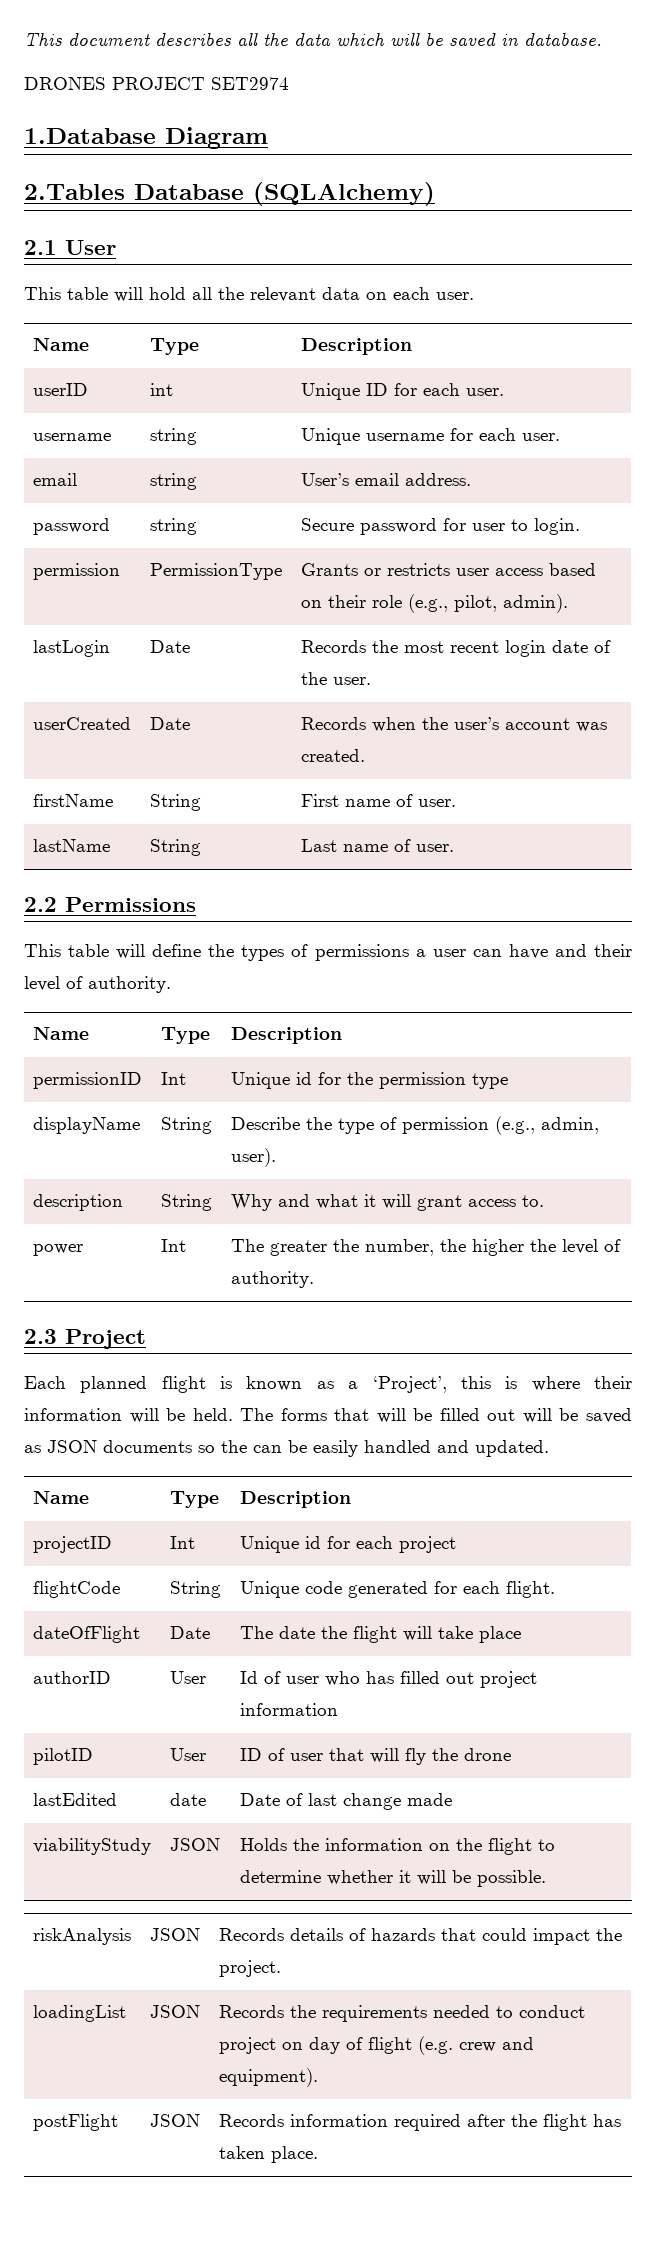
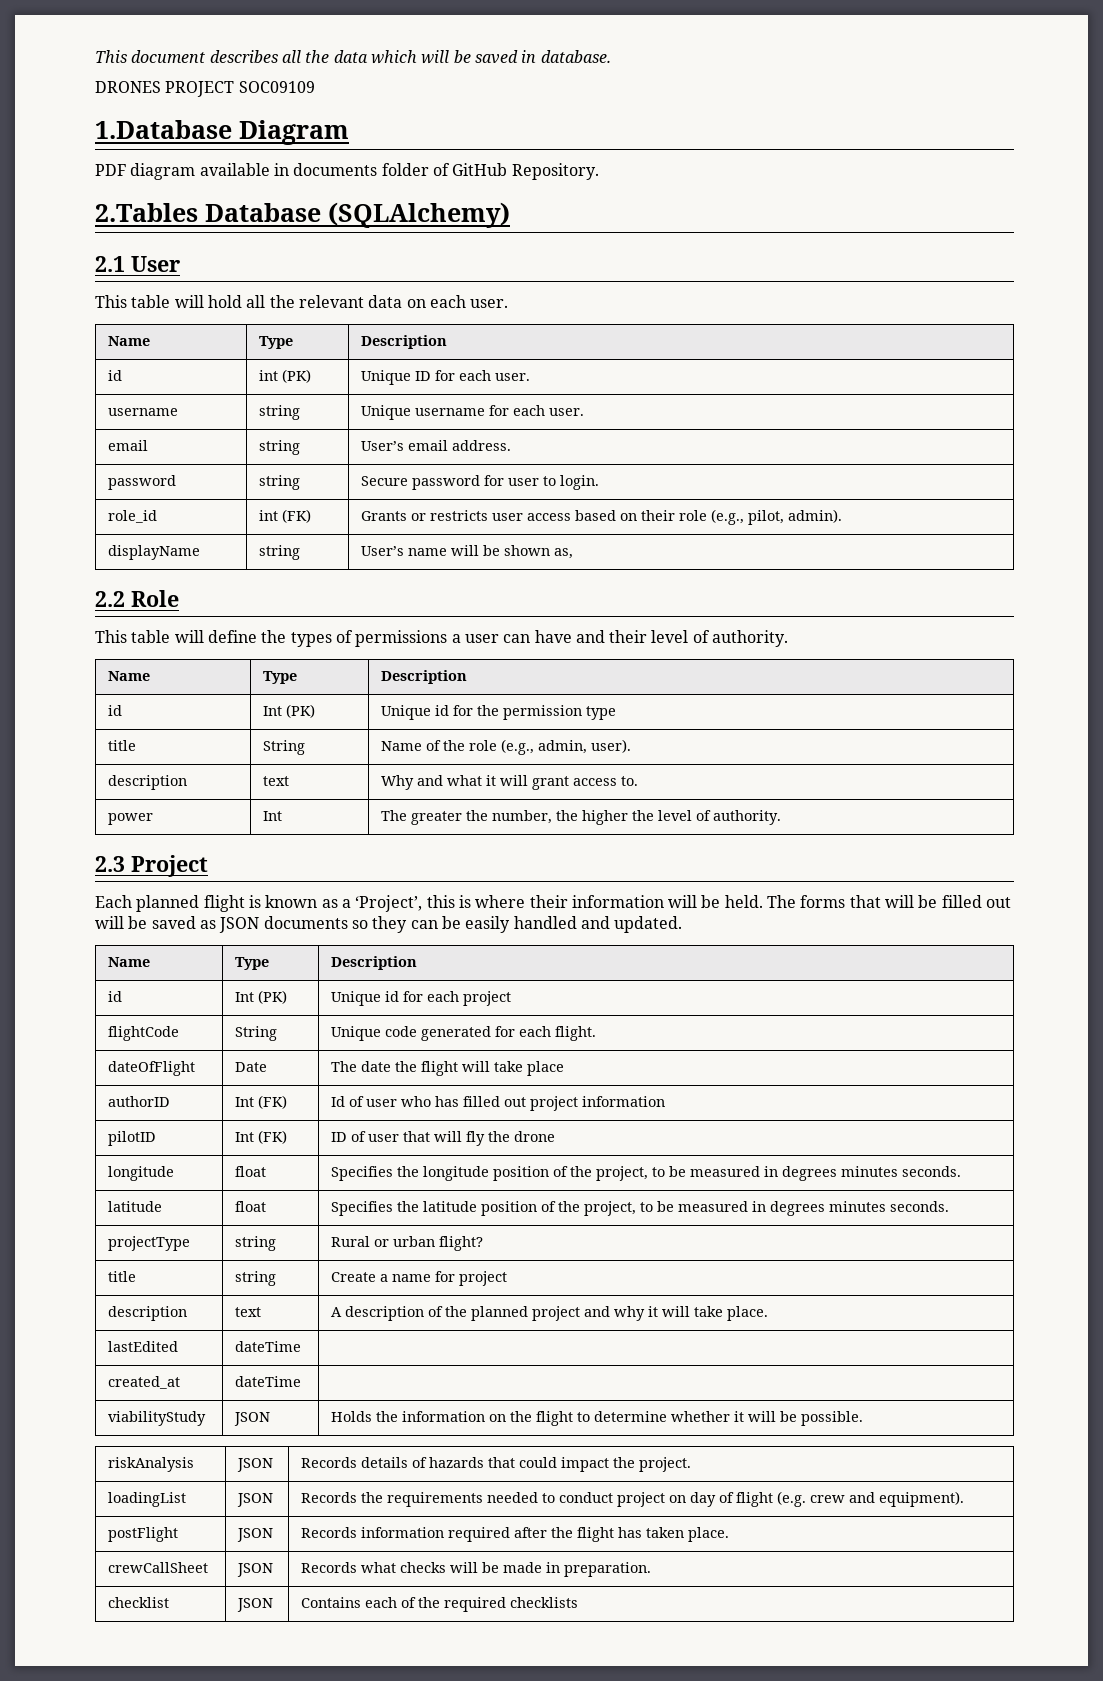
- DRONES PROJECT SET2974
+ DRONES PROJECT SOC09109
+ PDF diagram available in documents folder of GitHub Repository.
- userID | int | Unique ID for each user.
+ id | int (PK) | Unique ID for each user.
- permission | PermissionType | Grants or restricts user access based on their role (e.g., pilot, admin).
+ role_id | int (FK) | Grants or restricts user access based on their role (e.g., pilot, admin).
- lastLogin | Date | Records the most recent login date of the user.
- userCreated | Date | Records when the user’s account was created.
- firstName | String | First name of user.
- lastName | String | Last name of user.
+ displayName | string | User’s name will be shown as,
- 2.2 Permissions
+ 2.2 Role
- permissionID | Int | Unique id for the permission type
+ id | Int (PK) | Unique id for the permission type
- displayName | String | Describe the type of permission (e.g., admin, user).
+ title | String | Name of the role (e.g., admin, user).
- description | String | Why and what it will grant access to.
+ description | text | Why and what it will grant access to.
- The forms that will be filled out will be saved as JSON documents so the can be easily handled and updated.
+ The forms that will be filled out will be saved as JSON documents so they can be easily handled and updated.
- projectID | Int | Unique id for each project
+ id | Int (PK) | Unique id for each project
- authorID | User | Id of user who has filled out project information
+ authorID | Int (FK) | Id of user who has filled out project information
- pilotID | User | ID of user that will fly the drone
+ pilotID | Int (FK) | ID of user that will fly the drone
- lastEdited | date | Date of last change made
+ longitude | float | Specifies the longitude position of the project, to be measured in degrees minutes seconds.
+ latitude | float | Specifies the latitude position of the project, to be measured in degrees minutes seconds.
+ projectType | string | Rural or urban flight?
+ title | string | Create a name for project
+ description | text | A description of the planned project and why it will take place.
+ lastEdited | dateTime |
+ created_at | dateTime |
+ crewCallSheet | JSON | Records what checks will be made in preparation.
+ checklist | JSON | Contains each of the required checklists

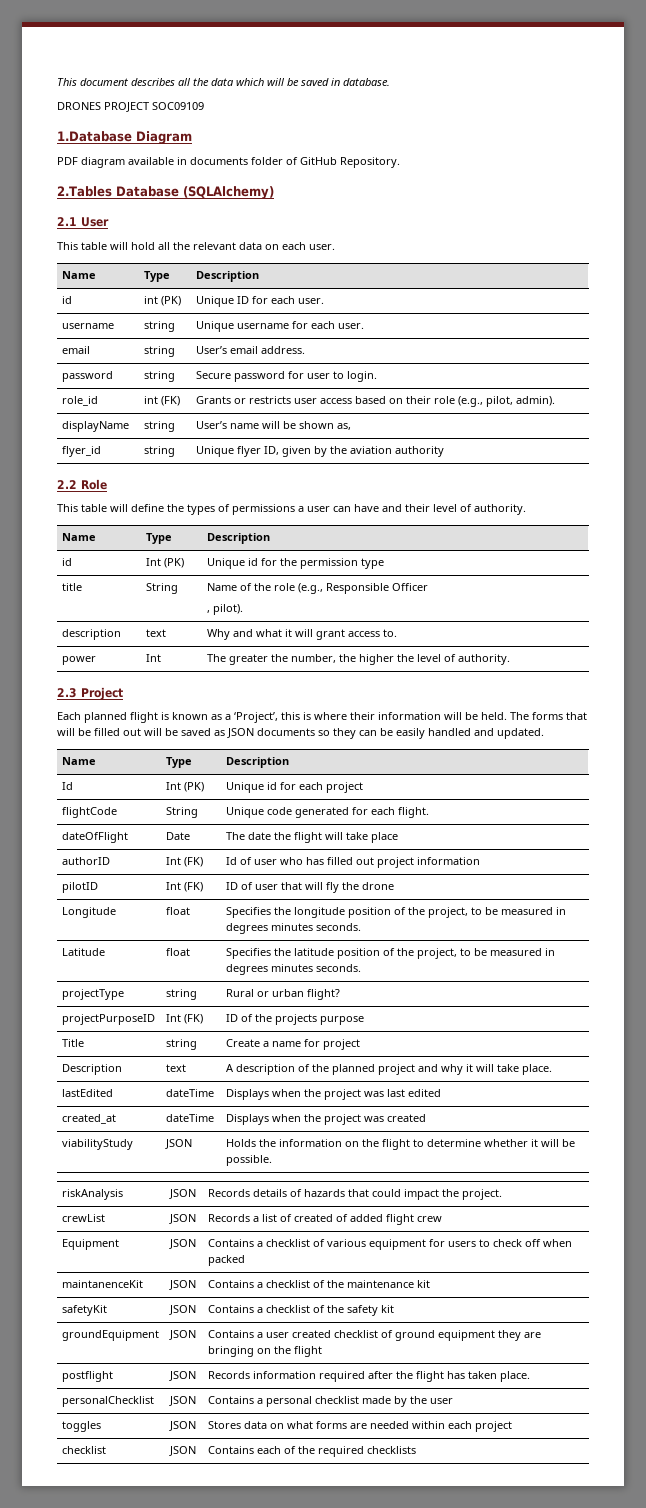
+ flyer_id | string | Unique flyer ID, given by the aviation authority
- title | String | Name of the role (e.g., admin, user).
+ title | String | Name of the role (e.g., Responsible Officer
+ , pilot).
- id | Int (PK) | Unique id for each project
+ Id | Int (PK) | Unique id for each project
- longitude | float | Specifies the longitude position of the project, to be measured in degrees minutes seconds.
+ Longitude | float | Specifies the longitude position of the project, to be measured in degrees minutes seconds.
- latitude | float | Specifies the latitude position of the project, to be measured in degrees minutes seconds.
+ Latitude | float | Specifies the latitude position of the project, to be measured in degrees minutes seconds.
- title | string | Create a name for project
+ projectPurposeID | Int (FK) | ID of the projects purpose
+ Title | string | Create a name for project
- description | text | A description of the planned project and why it will take place.
+ Description | text | A description of the planned project and why it will take place.
- lastEdited | dateTime |
- created_at | dateTime |
+ lastEdited | dateTime | Displays when the project was last edited
+ created_at | dateTime | Displays when the project was created
- loadingList | JSON | Records the requirements needed to conduct project on day of flight (e.g. crew and equipment).
- postFlight | JSON | Records information required after the flight has taken place.
+ crewList | JSON | Records a list of created of added flight crew
+ Equipment | JSON | Contains a checklist of various equipment for users to check off when packed
+ maintanenceKit | JSON | Contains a checklist of the maintenance kit
+ safetyKit | JSON | Contains a checklist of the safety kit
+ groundEquipment | JSON | Contains a user created checklist of ground equipment they are bringing on the flight
+ postflight | JSON | Records information required after the flight has taken place.
- crewCallSheet | JSON | Records what checks will be made in preparation.
+ personalChecklist | JSON | Contains a personal checklist made by the user
+ toggles | JSON | Stores data on what forms are needed within each project

